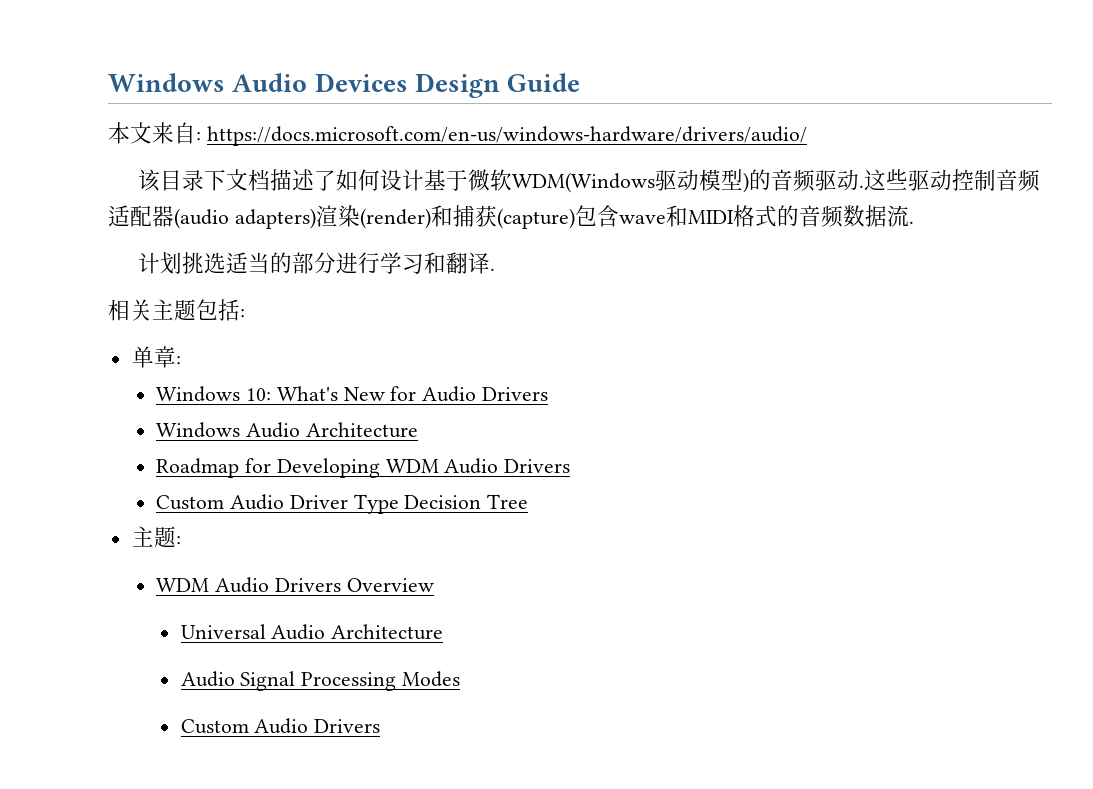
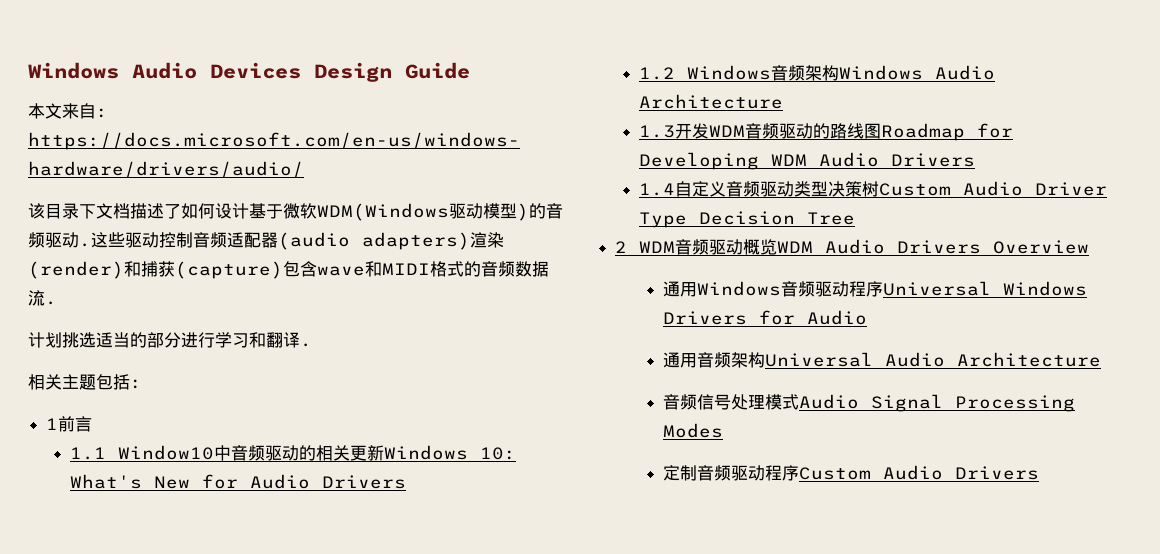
- 单章:
- Windows 10: What's New for Audio Drivers
+ 1前言
+ 1.1 Window10中音频驱动的相关更新Windows 10: What's New for Audio Drivers
- Windows Audio Architecture
+ 1.2 Windows音频架构Windows Audio Architecture
- Roadmap for Developing WDM Audio Drivers
+ 1.3开发WDM音频驱动的路线图Roadmap for Developing WDM Audio Drivers
- Custom Audio Driver Type Decision Tree
+ 1.4自定义音频驱动类型决策树Custom Audio Driver Type Decision Tree
- 主题:
- WDM Audio Drivers Overview
+ 2 WDM音频驱动概览WDM Audio Drivers Overview
- Universal Audio Architecture
+ 通用Windows音频驱动程序Universal Windows Drivers for Audio
+ 通用音频架构Universal Audio Architecture
- Audio Signal Processing Modes
+ 音频信号处理模式Audio Signal Processing Modes
- Custom Audio Drivers
+ 定制音频驱动程序Custom Audio Drivers

